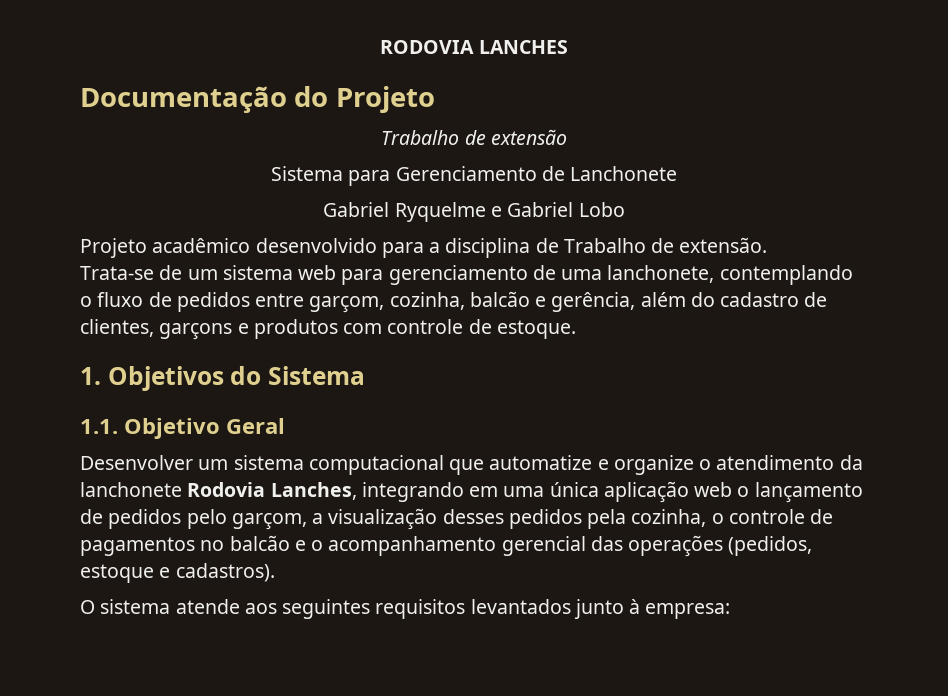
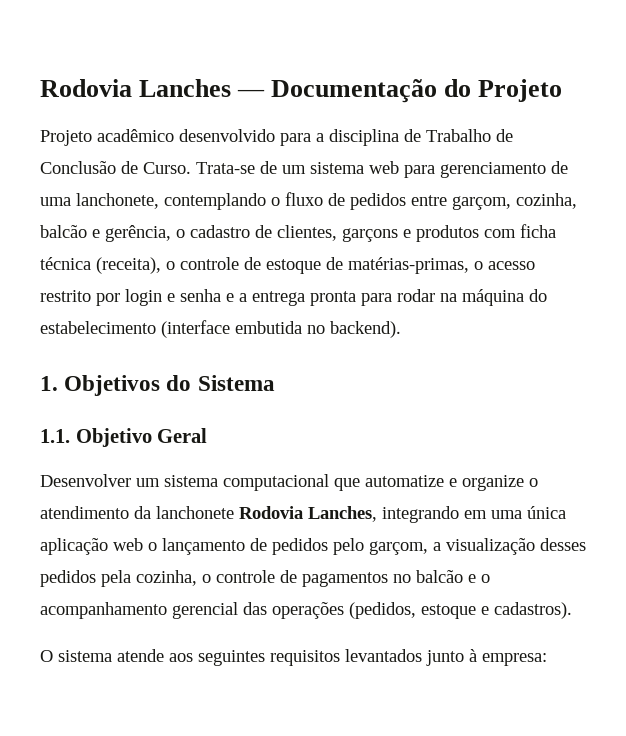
- RODOVIA LANCHES
- Documentação do Projeto
+ Rodovia Lanches — Documentação do Projeto
- Trabalho de extensão
- Sistema para Gerenciamento de Lanchonete
- Gabriel Ryquelme e Gabriel Lobo
- Projeto acadêmico desenvolvido para a disciplina de Trabalho de extensão.
- Trata-se de um sistema web para gerenciamento de uma lanchonete, contemplando o fluxo de pedidos entre garçom, cozinha, balcão e gerência, além do cadastro de clientes, garçons e produtos com controle de estoque.
+ Projeto acadêmico desenvolvido para a disciplina de Trabalho de Conclusão de Curso. Trata-se de um sistema web para gerenciamento de uma lanchonete, contemplando o fluxo de pedidos entre garçom, cozinha, balcão e gerência, o cadastro de clientes, garçons e produtos com ficha técnica (receita), o controle de estoque de matérias-primas, o acesso restrito por login e senha e a entrega pronta para rodar na máquina do estabelecimento (interface embutida no backend).

